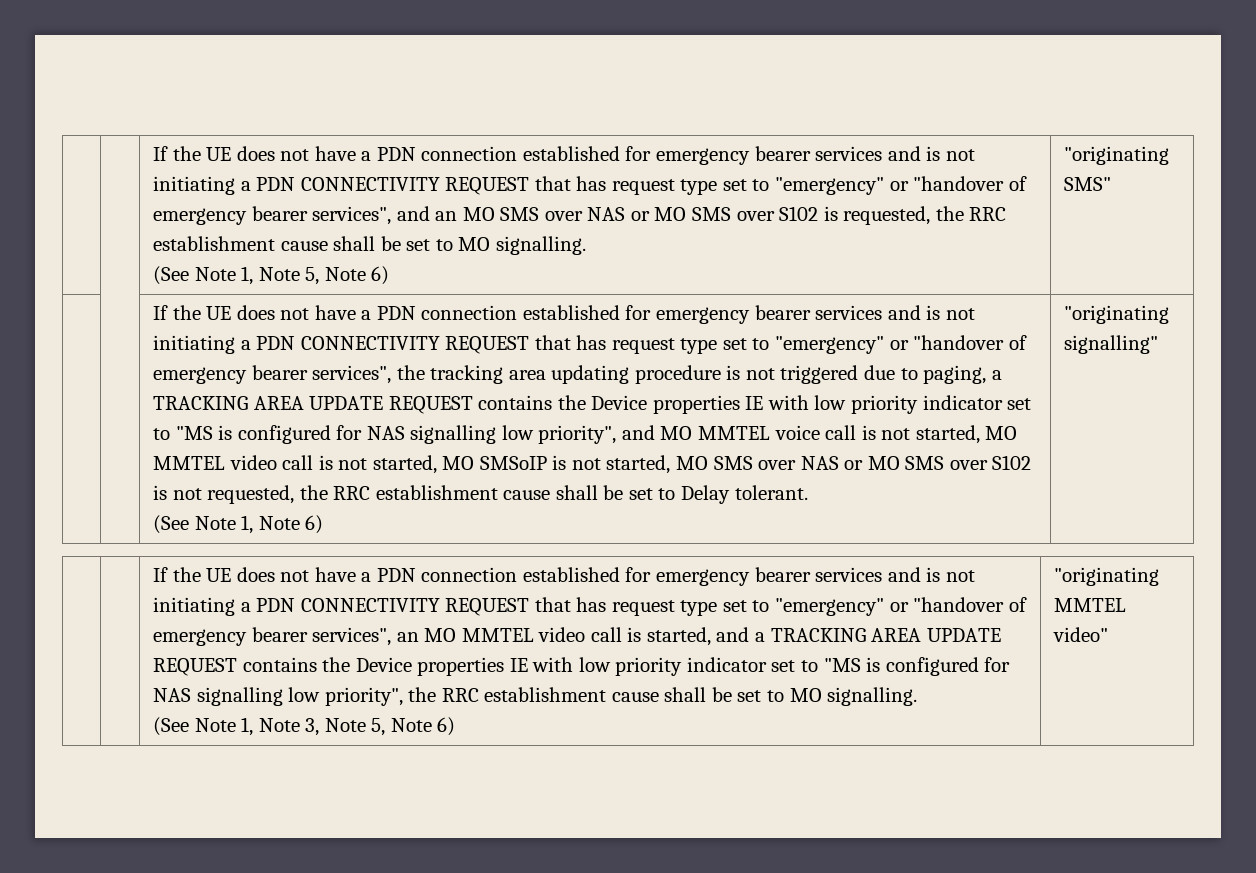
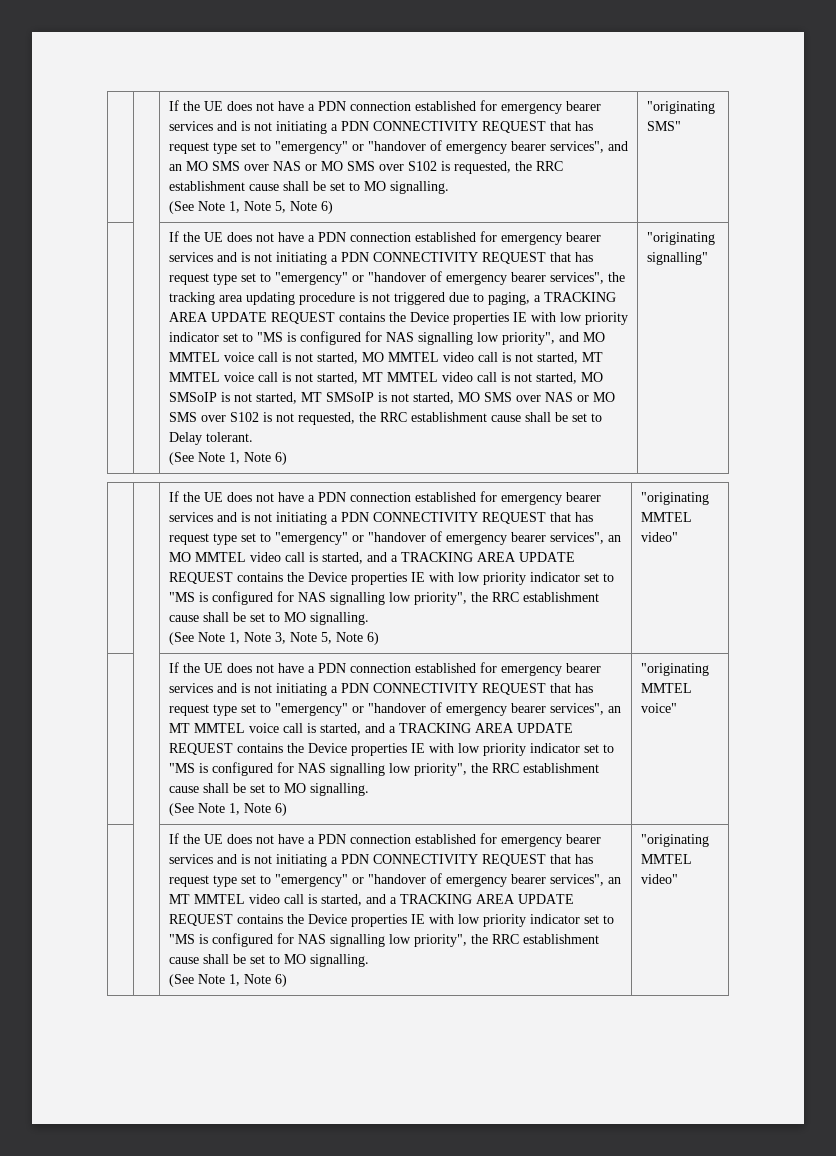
- If the UE does not have a PDN connection established for emergency bearer services and is not initiating a PDN CONNECTIVITY REQUEST that has request type set to "emergency" or "handover of emergency bearer services", the tracking area updating procedure is not triggered due to paging, a TRACKING AREA UPDATE REQUEST contains the Device properties IE with low priority indicator set to "MS is configured for NAS signalling low priority", and MO MMTEL voice call is not started, MO MMTEL video call is not started, MO SMSoIP is not started, MO SMS over NAS or MO SMS over S102 is not requested, the RRC establishment cause shall be set to Delay tolerant.
+ If the UE does not have a PDN connection established for emergency bearer services and is not initiating a PDN CONNECTIVITY REQUEST that has request type set to "emergency" or "handover of emergency bearer services", the tracking area updating procedure is not triggered due to paging, a TRACKING AREA UPDATE REQUEST contains the Device properties IE with low priority indicator set to "MS is configured for NAS signalling low priority", and MO MMTEL voice call is not started, MO MMTEL video call is not started, MT MMTEL voice call is not started, MT MMTEL video call is not started, MO SMSoIP is not started, MT SMSoIP is not started, MO SMS over NAS or MO SMS over S102 is not requested, the RRC establishment cause shall be set to Delay tolerant.
+ If the UE does not have a PDN connection established for emergency bearer services and is not initiating a PDN CONNECTIVITY REQUEST that has request type set to "emergency" or "handover of emergency bearer services", an MT MMTEL voice call is started, and a TRACKING AREA UPDATE REQUEST contains the Device properties IE with low priority indicator set to "MS is configured for NAS signalling low priority", the RRC establishment cause shall be set to MO signalling.
+ (See Note 1, Note 6) | "originating MMTEL voice"
+ | | If the UE does not have a PDN connection established for emergency bearer services and is not initiating a PDN CONNECTIVITY REQUEST that has request type set to "emergency" or "handover of emergency bearer services", an MT MMTEL video call is started, and a TRACKING AREA UPDATE REQUEST contains the Device properties IE with low priority indicator set to "MS is configured for NAS signalling low priority", the RRC establishment cause shall be set to MO signalling.
+ (See Note 1, Note 6) | "originating MMTEL video"

